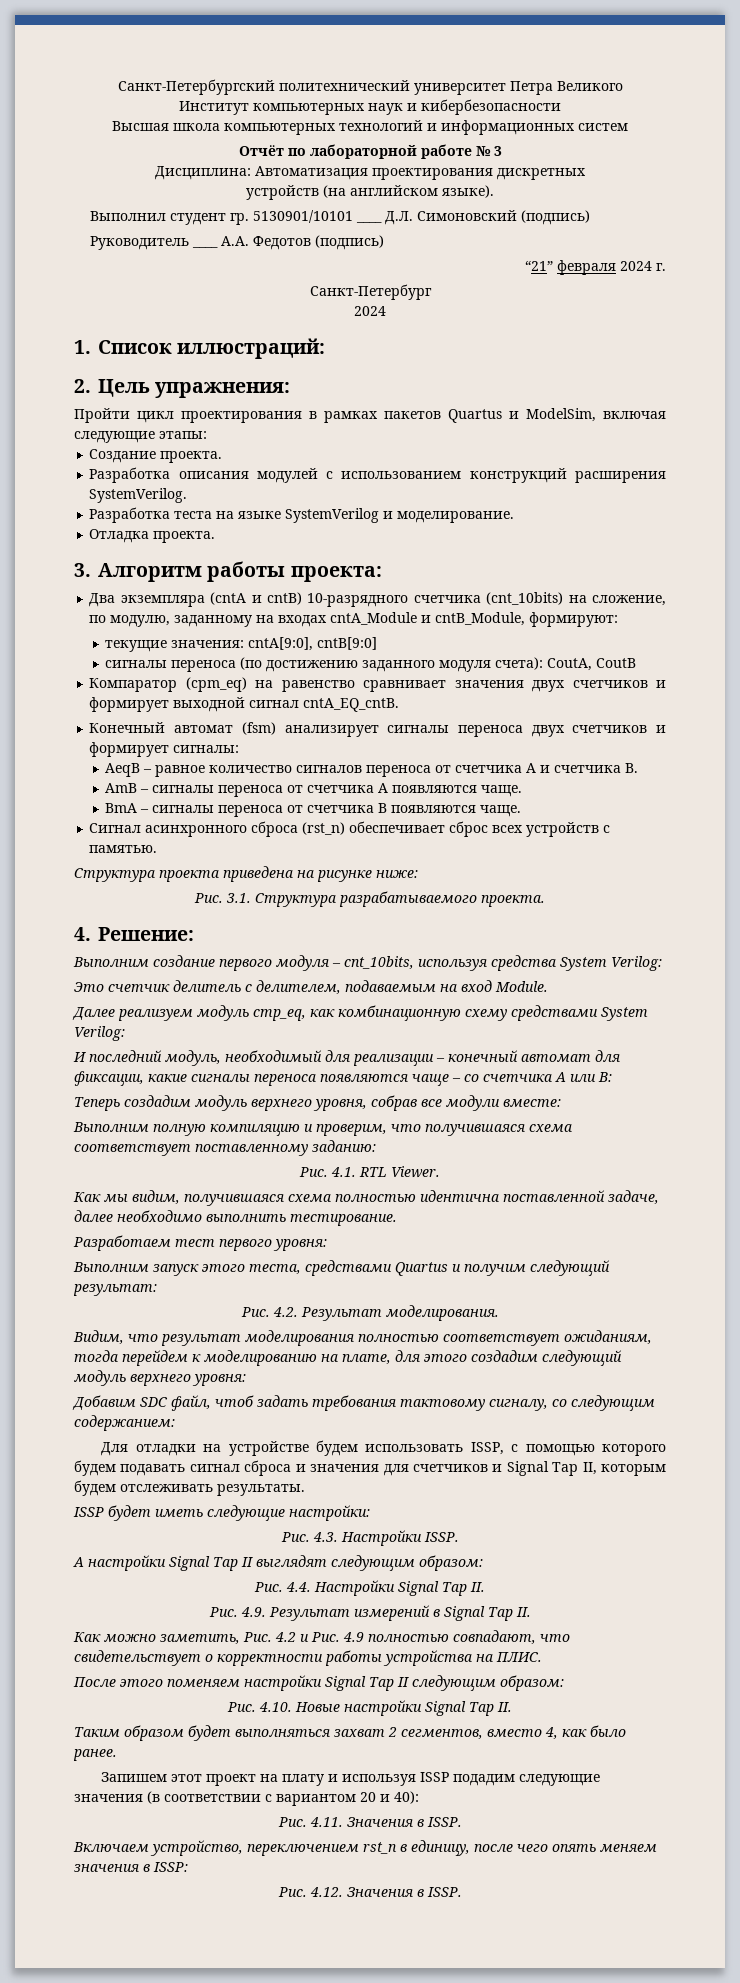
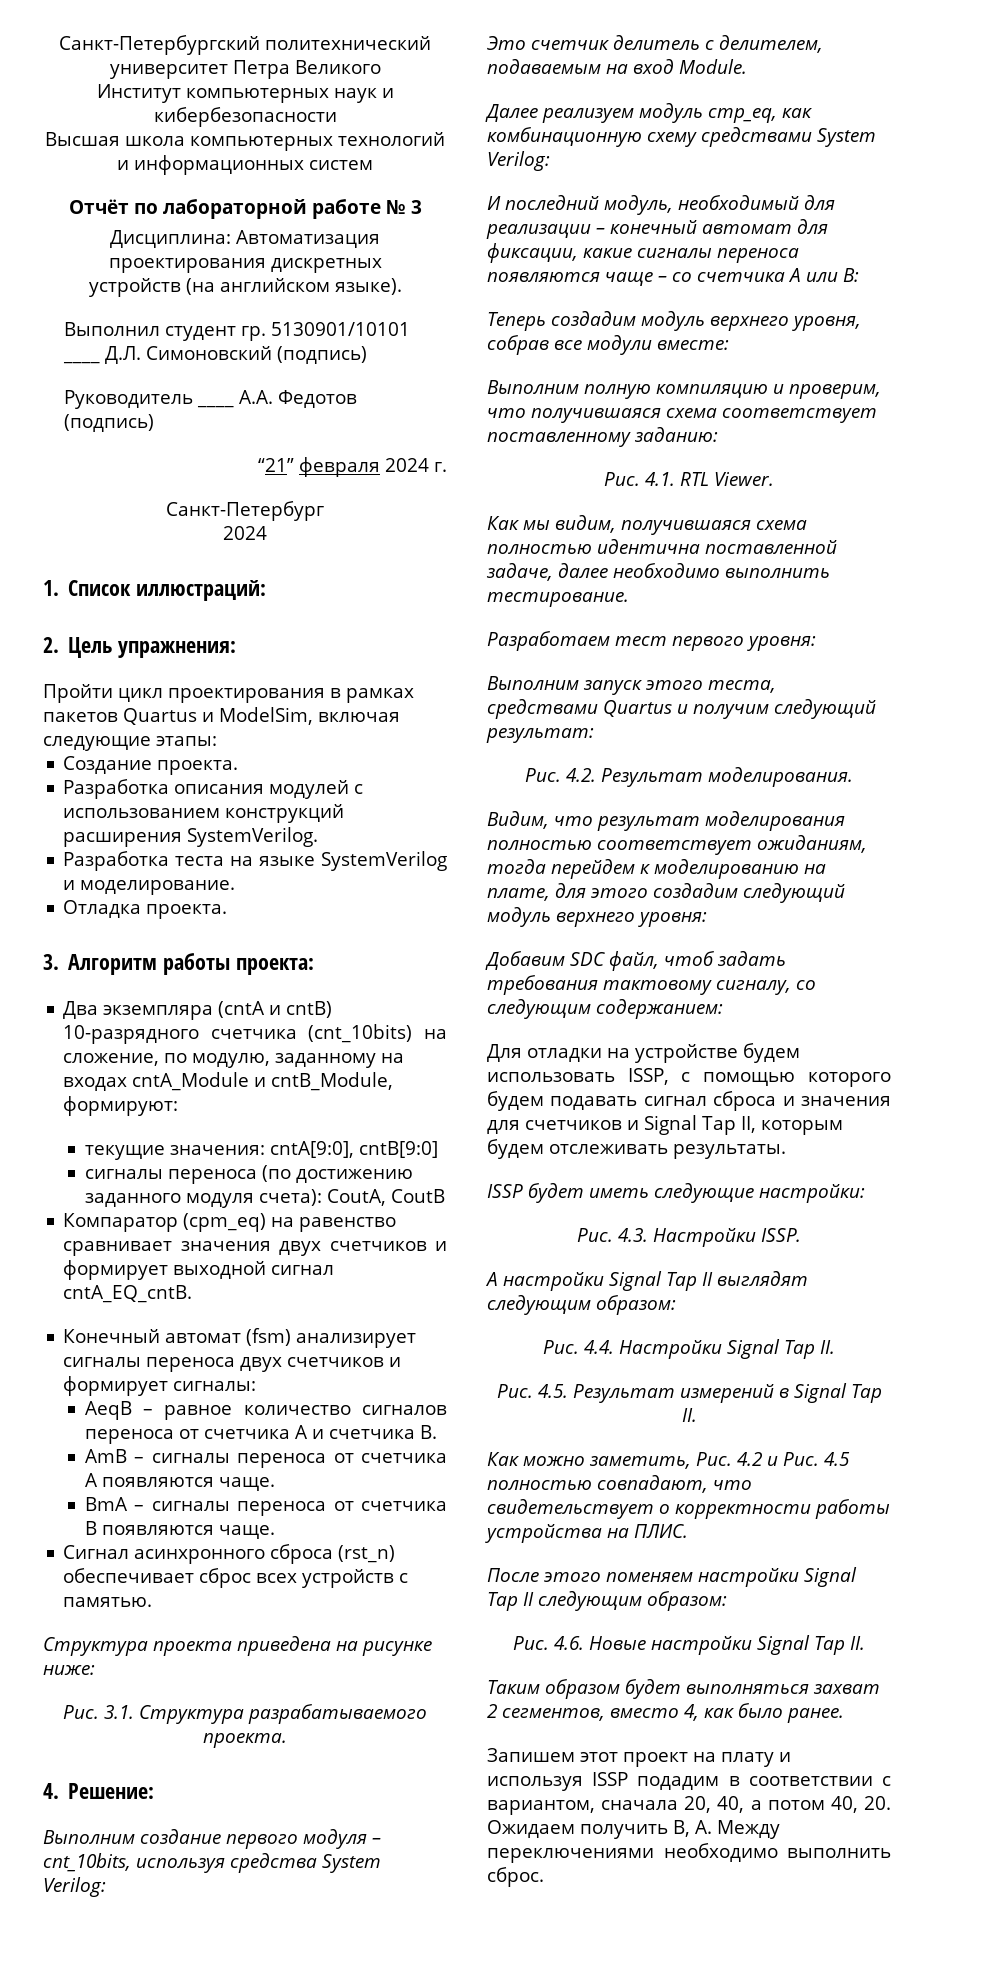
- Рис. 4.9. Результат измерений в Signal Tap II.
+ Рис. 4.5. Результат измерений в Signal Tap II.
- Как можно заметить, Рис. 4.2 и Рис. 4.9 полностью совпадают, что свидетельствует о корректности работы устройства на ПЛИС.
+ Как можно заметить, Рис. 4.2 и Рис. 4.5 полностью совпадают, что свидетельствует о корректности работы устройства на ПЛИС.
- Рис. 4.10. Новые настройки Signal Tap II.
+ Рис. 4.6. Новые настройки Signal Tap II.
- Запишем этот проект на плату и используя ISSP подадим следующие значения (в соответствии с вариантом 20 и 40):
- Рис. 4.11. Значения в ISSP.
- Включаем устройство, переключением rst_n в единицу, после чего опять меняем значения в ISSP:
- Рис. 4.12. Значения в ISSP.
+ Запишем этот проект на плату и используя ISSP подадим в соответствии с вариантом, сначала 20, 40, а потом 40, 20. Ожидаем получить B, A. Между переключениями необходимо выполнить сброс.

